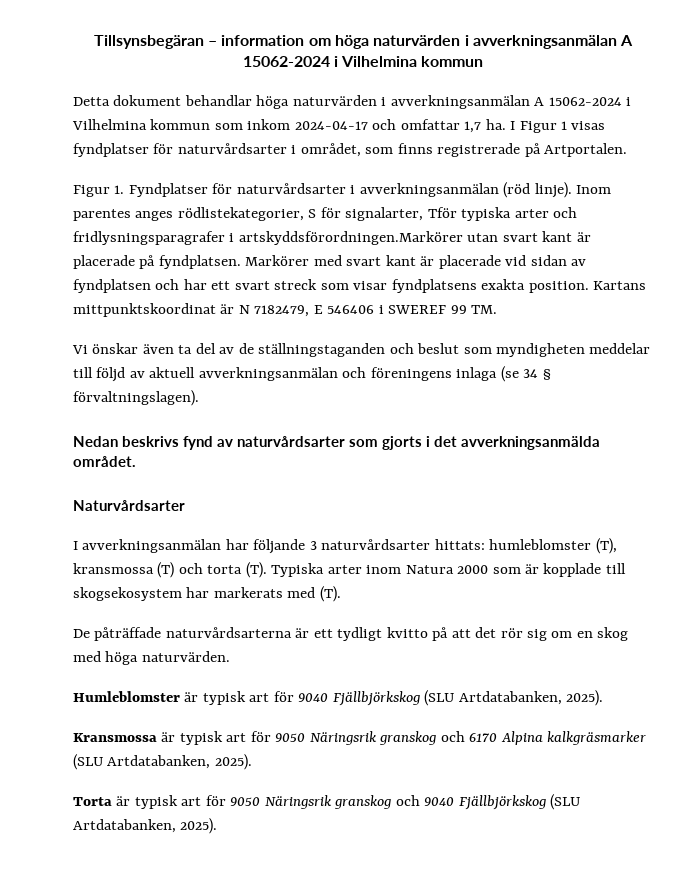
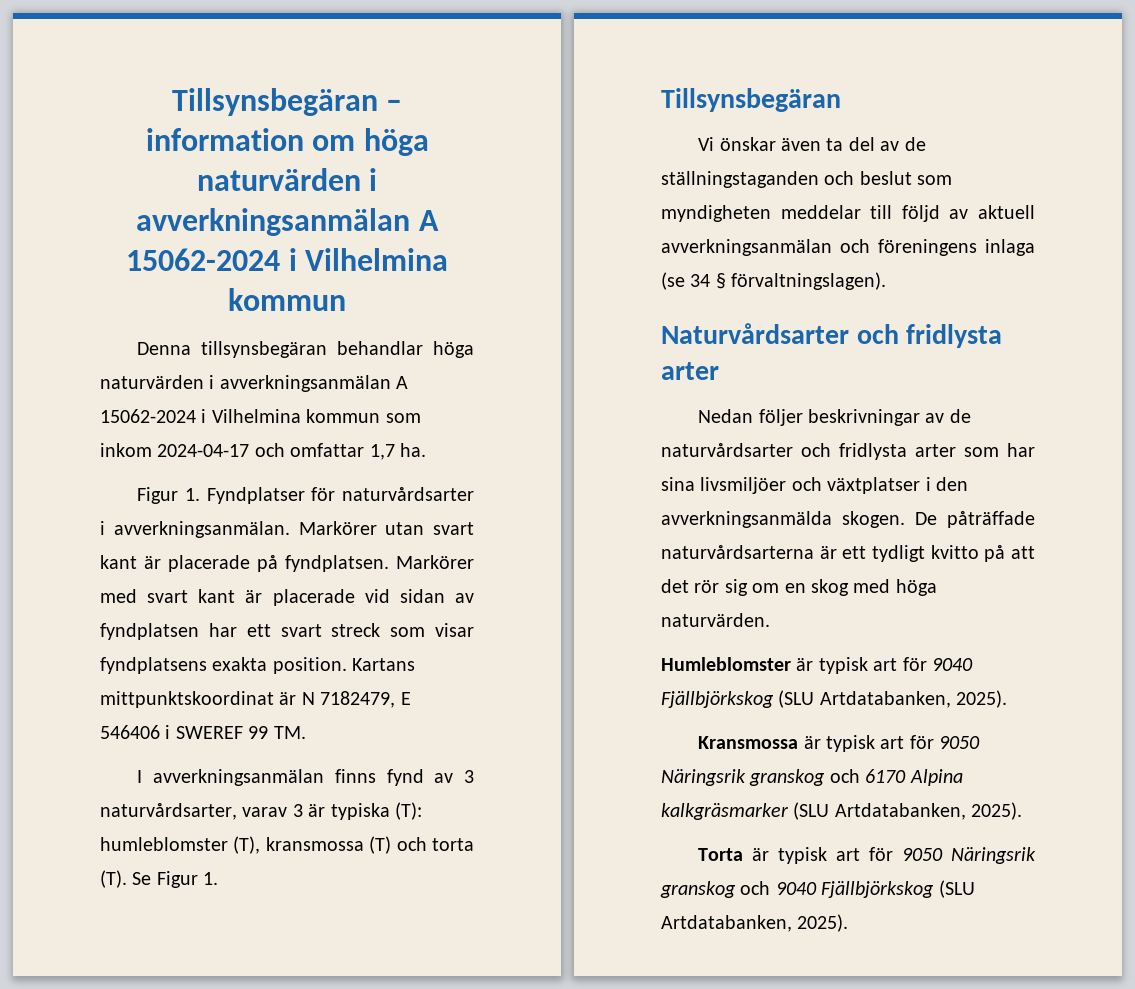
- Detta dokument behandlar höga naturvärden i avverkningsanmälan A 15062-2024 i Vilhelmina kommun som inkom 2024-04-17 och omfattar 1,7 ha. I Figur 1 visas fyndplatser för naturvårdsarter i området, som finns registrerade på Artportalen.
+ Denna tillsynsbegäran behandlar höga naturvärden i avverkningsanmälan A 15062-2024 i Vilhelmina kommun som inkom 2024-04-17 och omfattar 1,7 ha.
- Figur 1. Fyndplatser för naturvårdsarter i avverkningsanmälan (röd linje). Inom parentes anges rödlistekategorier, S för signalarter, Tför typiska arter och fridlysningsparagrafer i artskyddsförordningen.Markörer utan svart kant är placerade på fyndplatsen.
+ Figur 1. Fyndplatser för naturvårdsarter i avverkningsanmälan. Markörer utan svart kant är placerade på fyndplatsen.
- Markörer med svart kant är placerade vid sidan av fyndplatsen och har ett svart streck som visar fyndplatsens exakta position.
+ Markörer med svart kant är placerade vid sidan av fyndplatsen har ett svart streck som visar fyndplatsens exakta position.
+ I avverkningsanmälan finns fynd av 3 naturvårdsarter, varav 3 är typiska (T): humleblomster (T), kransmossa (T) och torta (T). Se Figur 1.
+ Tillsynsbegäran
- Nedan beskrivs fynd av naturvårdsarter som gjorts i det avverkningsanmälda området.
- Naturvårdsarter
- I avverkningsanmälan har följande 3 naturvårdsarter hittats: humleblomster (T), kransmossa (T) och torta (T). Typiska arter inom Natura 2000 som är kopplade till skogsekosystem har markerats med (T).
- De påträffade naturvårdsarterna är ett tydligt kvitto på att det rör sig om en skog med höga naturvärden.
+ Naturvårdsarter och fridlysta arter
+ Nedan följer beskrivningar av de naturvårdsarter och fridlysta arter som har sina livsmiljöer och växtplatser i den avverkningsanmälda skogen. De påträffade naturvårdsarterna är ett tydligt kvitto på att det rör sig om en skog med höga naturvärden.

